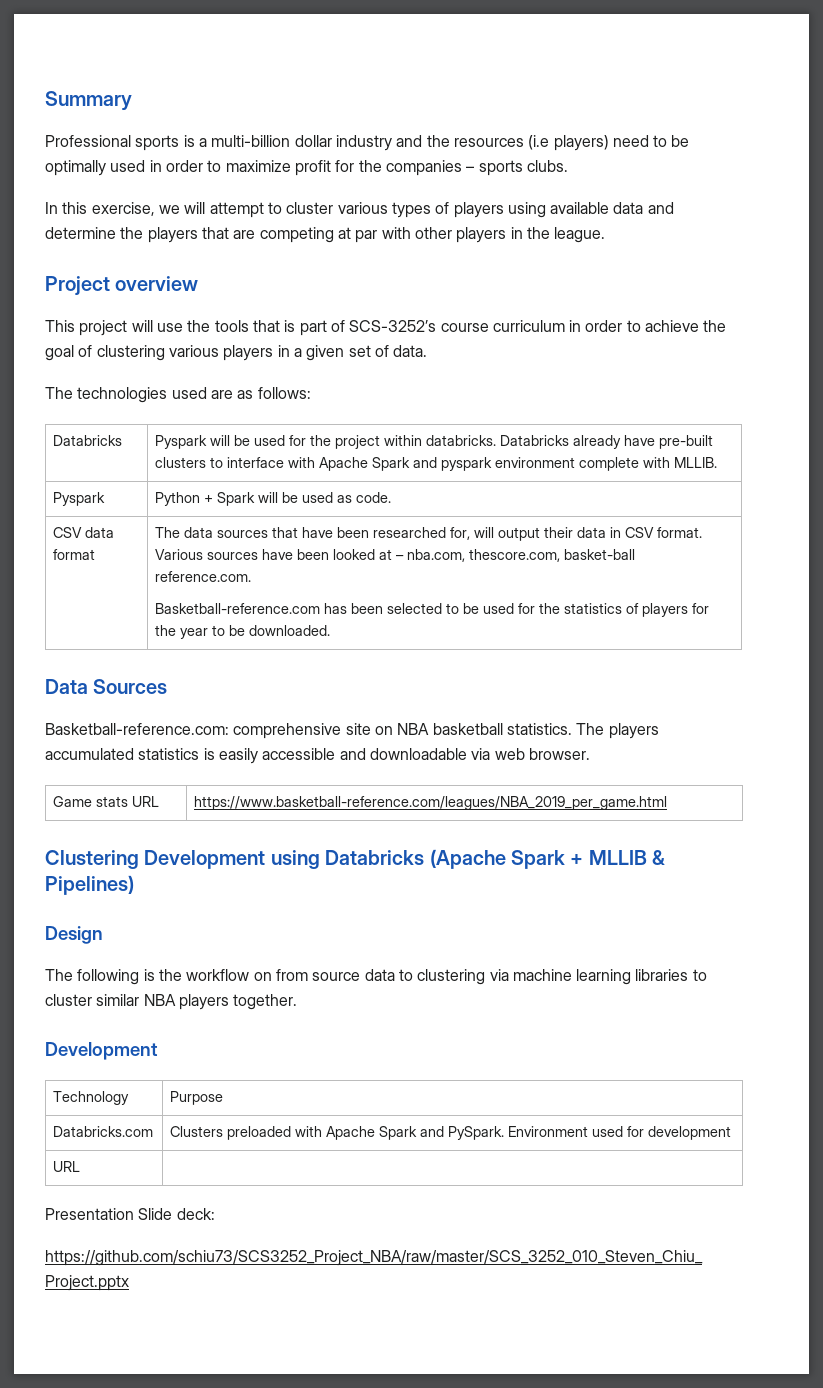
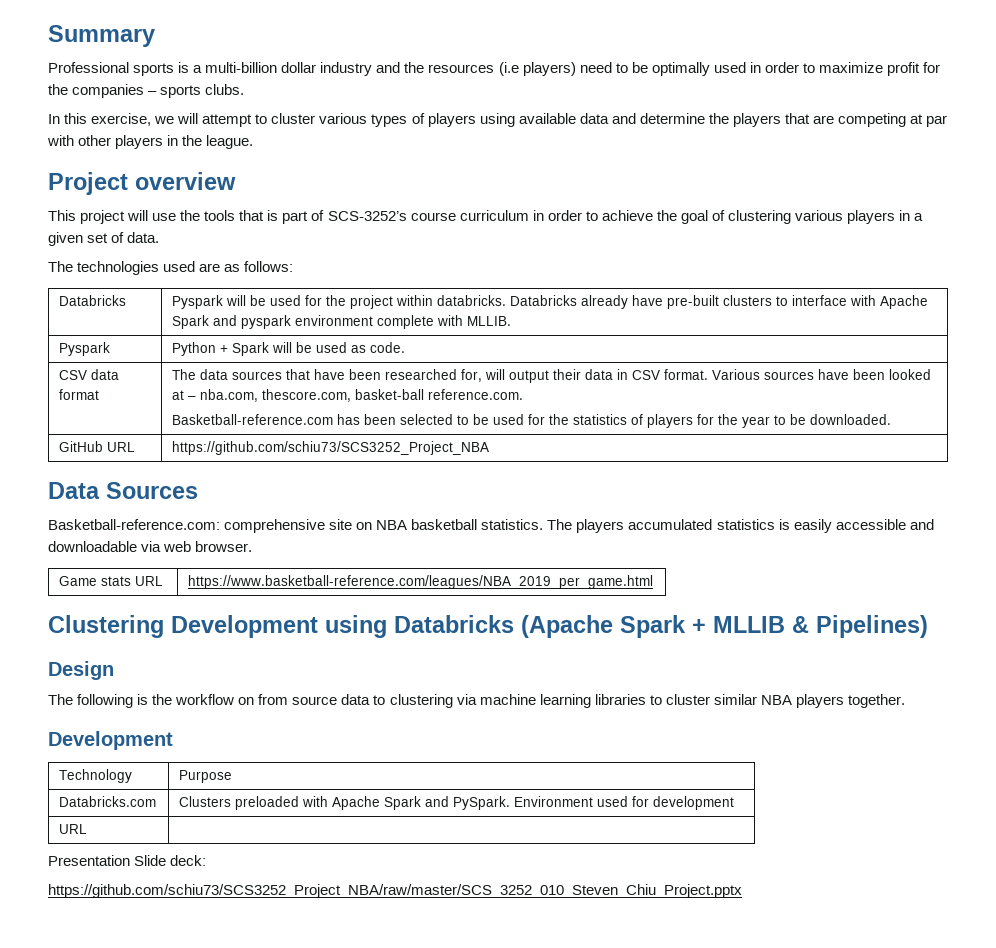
+ GitHub URL | https://github.com/schiu73/SCS3252_Project_NBA

